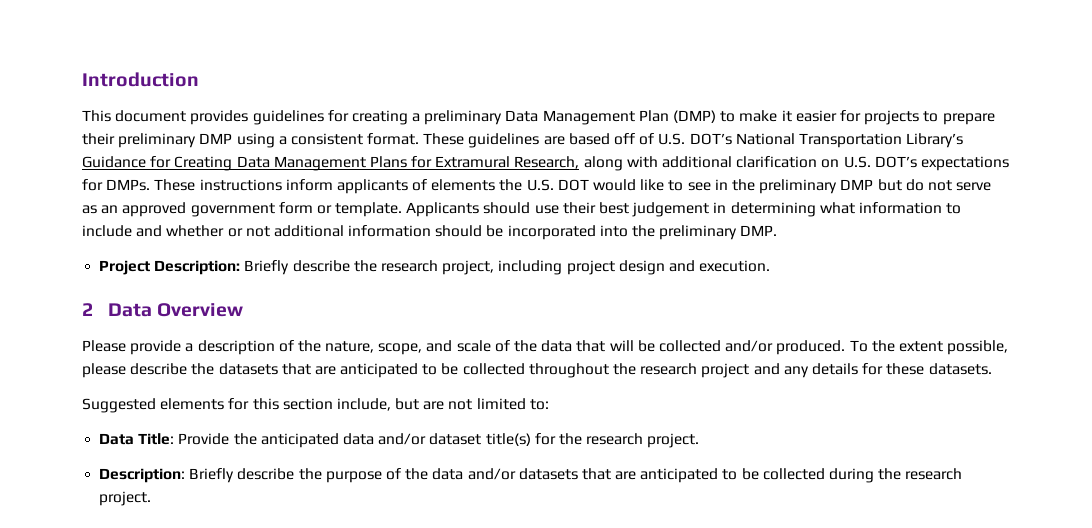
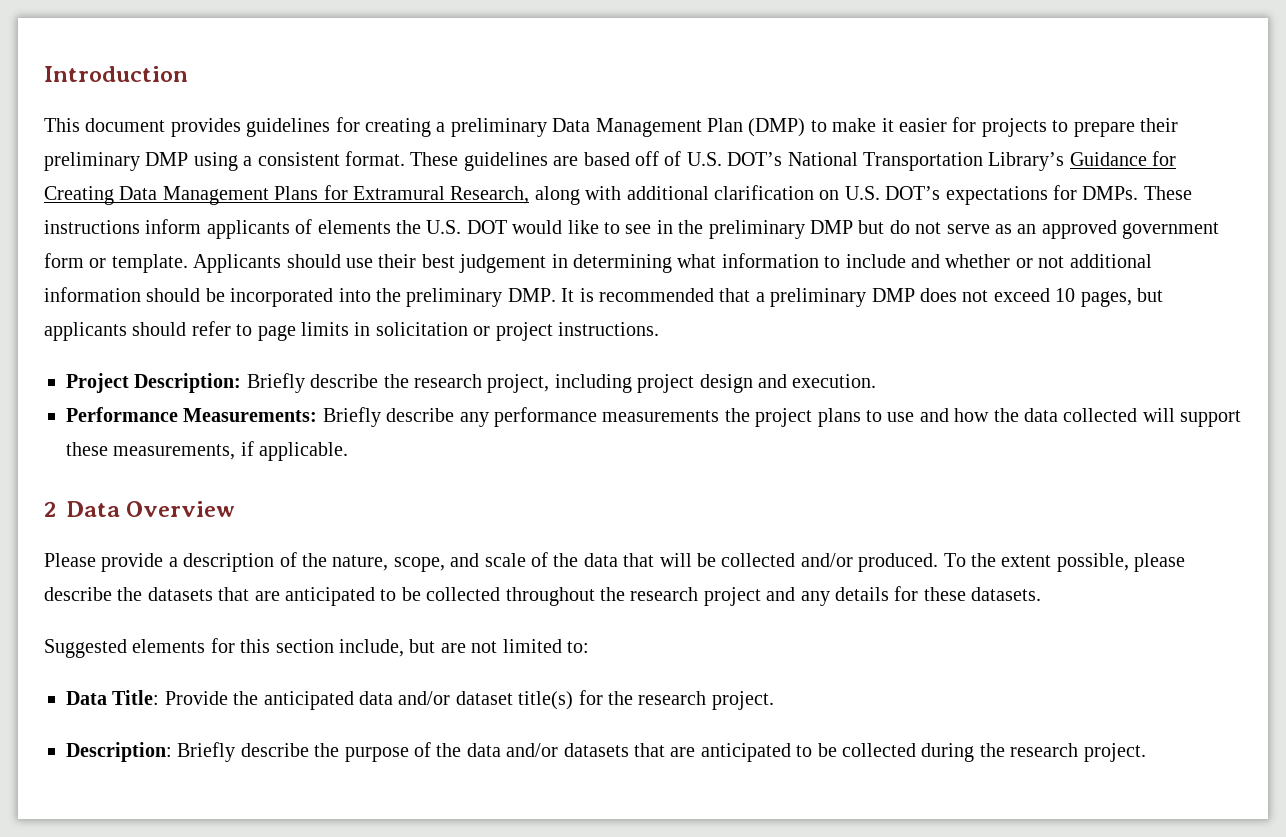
- Applicants should use their best judgement in determining what information to include and whether or not additional information should be incorporated into the preliminary DMP.
+ Applicants should use their best judgement in determining what information to include and whether or not additional information should be incorporated into the preliminary DMP. It is recommended that a preliminary DMP does not exceed 10 pages, but applicants should refer to page limits in solicitation or project instructions.
+ Performance Measurements: Briefly describe any performance measurements the project plans to use and how the data collected will support these measurements, if applicable.

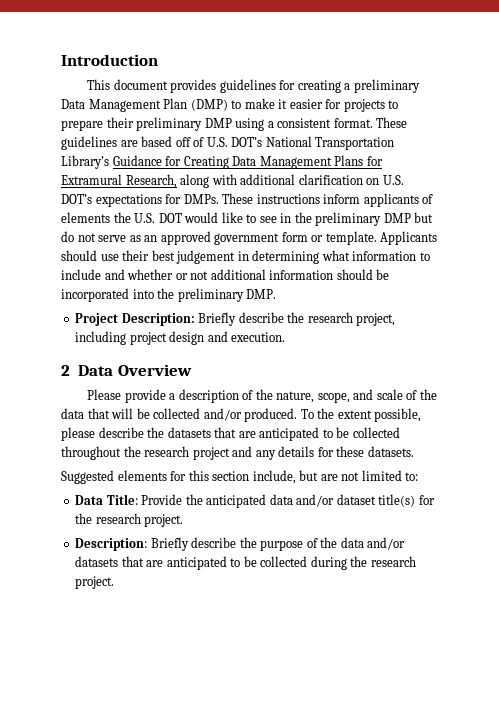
- Applicants should use their best judgement in determining what information to include and whether or not additional information should be incorporated into the preliminary DMP. It is recommended that a preliminary DMP does not exceed 10 pages, but applicants should refer to page limits in solicitation or project instructions.
+ Applicants should use their best judgement in determining what information to include and whether or not additional information should be incorporated into the preliminary DMP.
- Performance Measurements: Briefly describe any performance measurements the project plans to use and how the data collected will support these measurements, if applicable.

